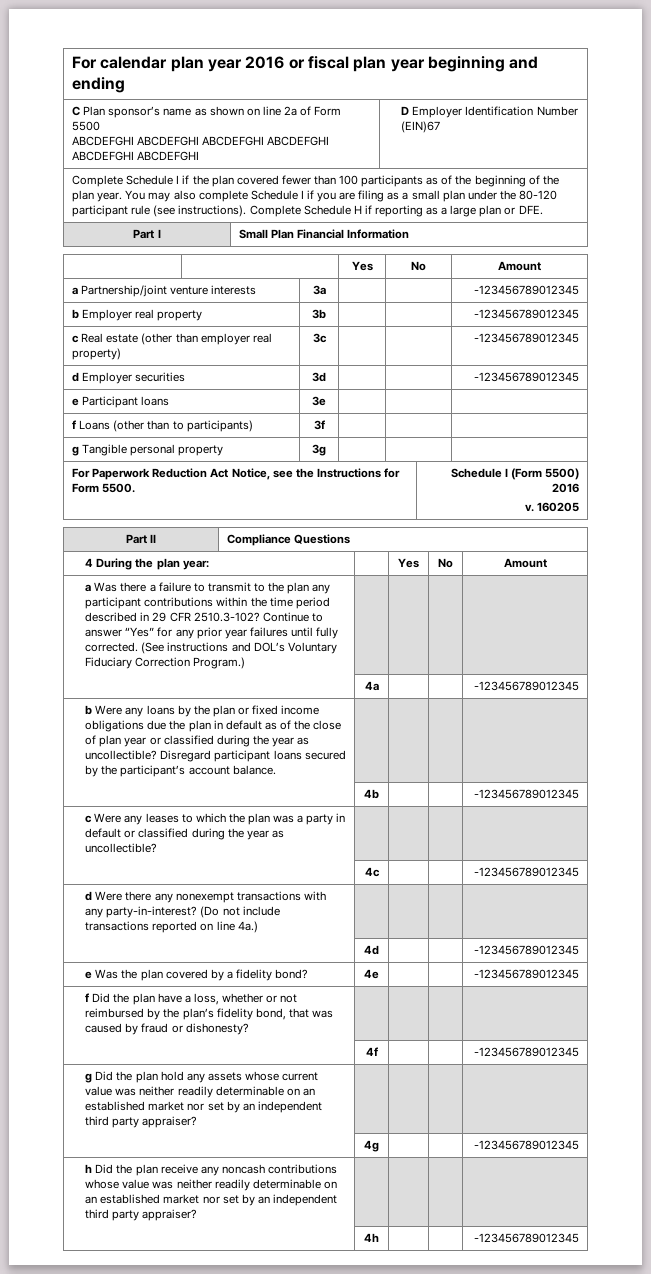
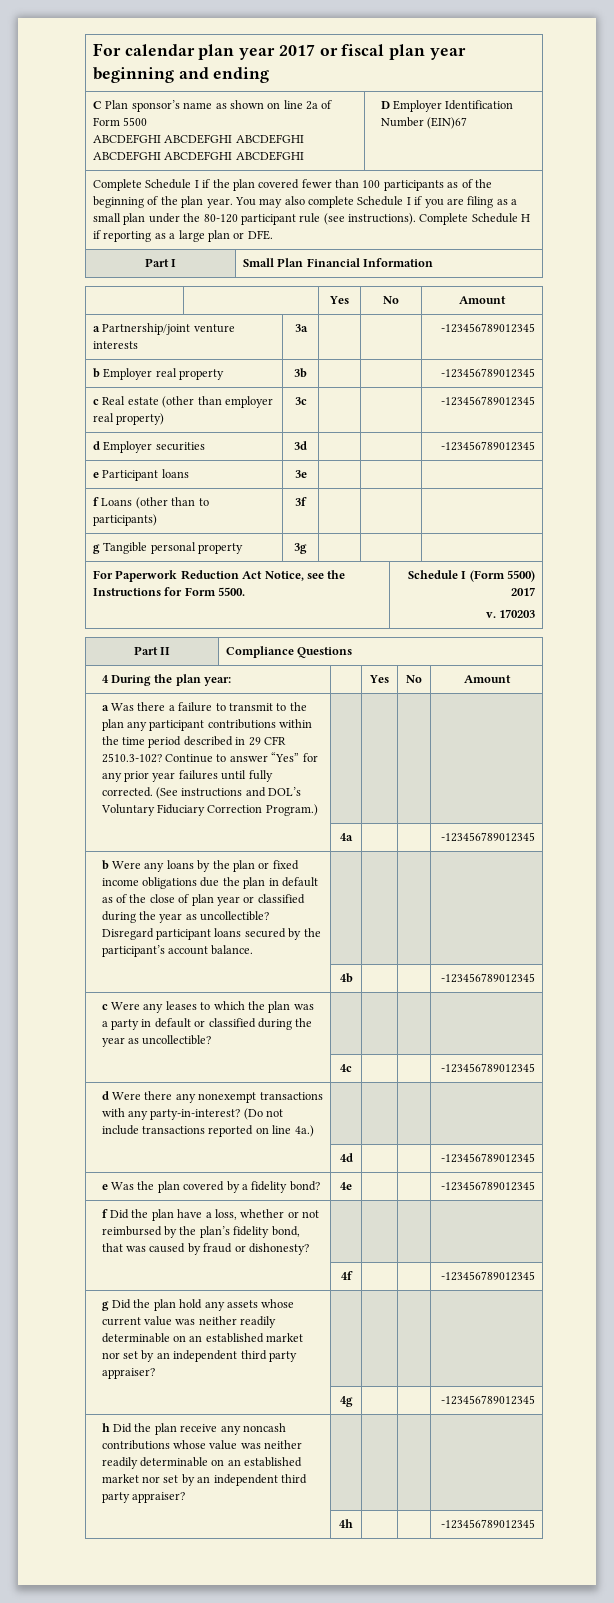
- For calendar plan year 2016 or fiscal plan year beginning and ending
+ For calendar plan year 2017 or fiscal plan year beginning and ending
- For Paperwork Reduction Act Notice, see the Instructions for Form 5500. | Schedule I (Form 5500) 2016
- v. 160205
+ For Paperwork Reduction Act Notice, see the Instructions for Form 5500. | Schedule I (Form 5500) 2017
+ v. 170203

